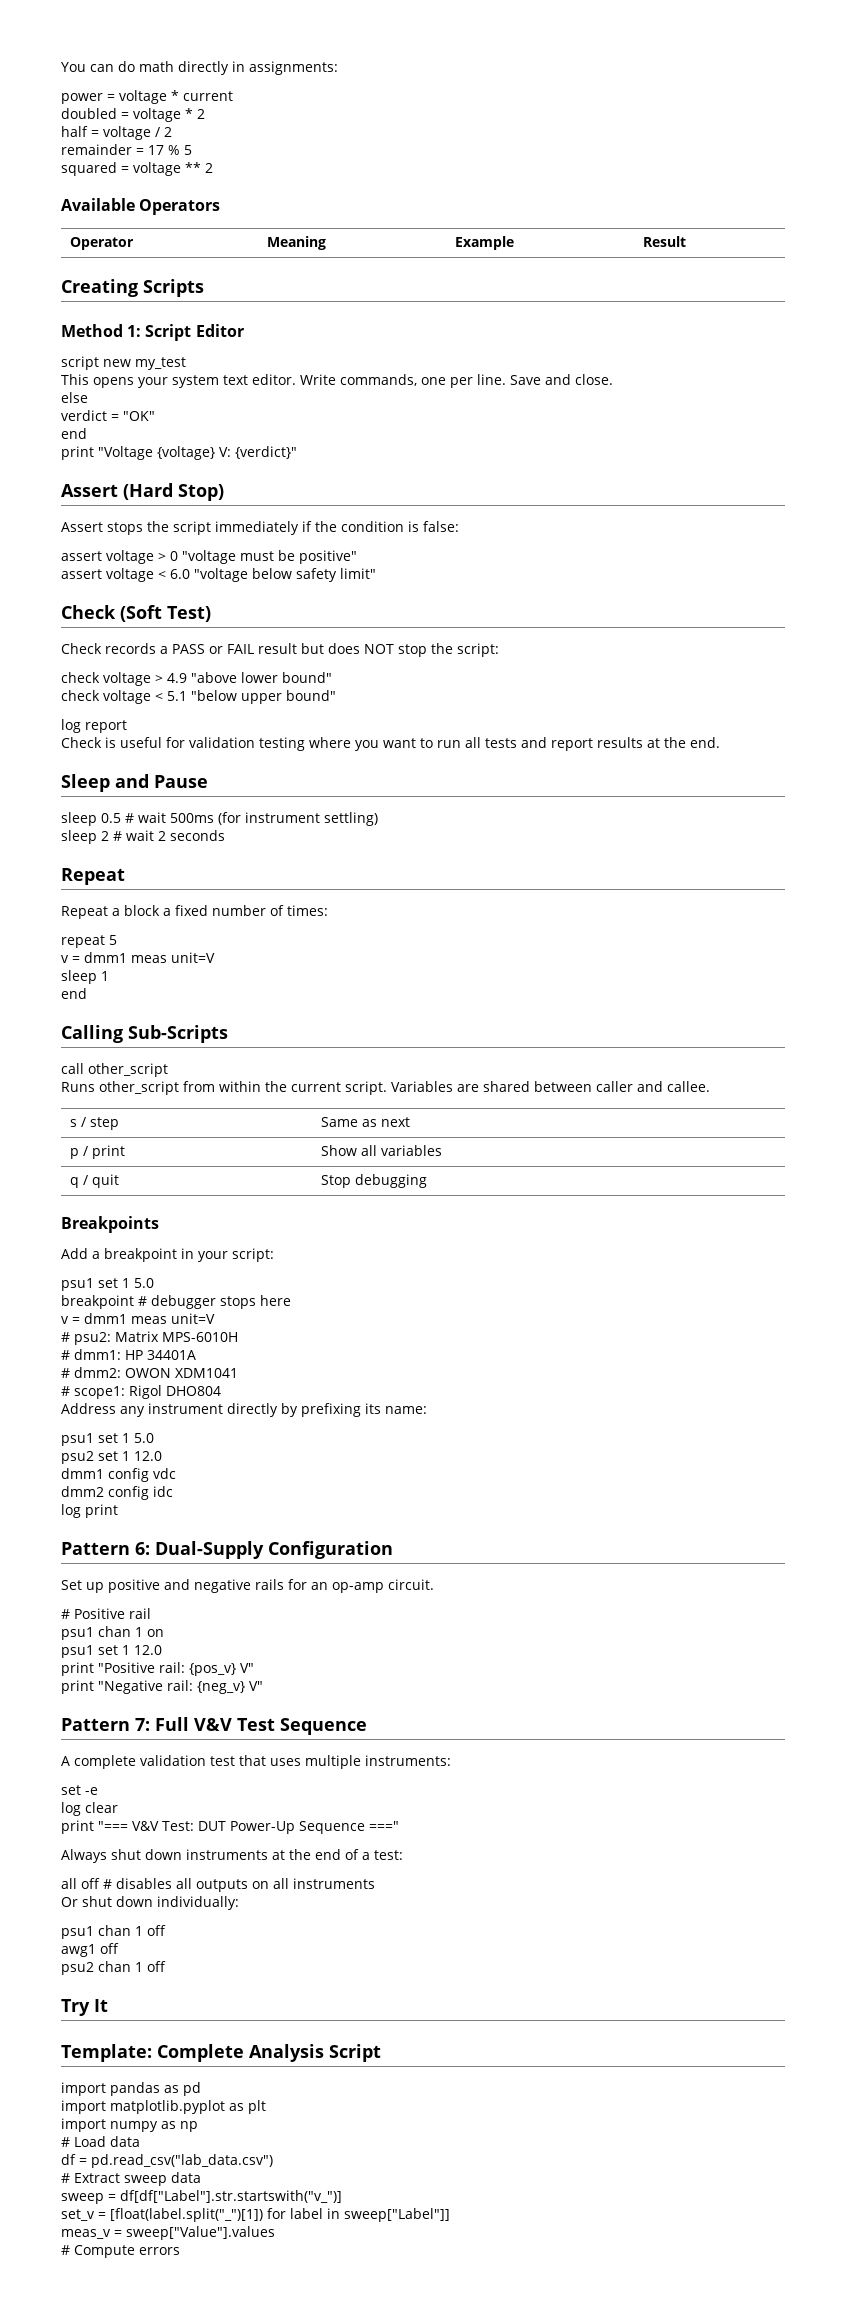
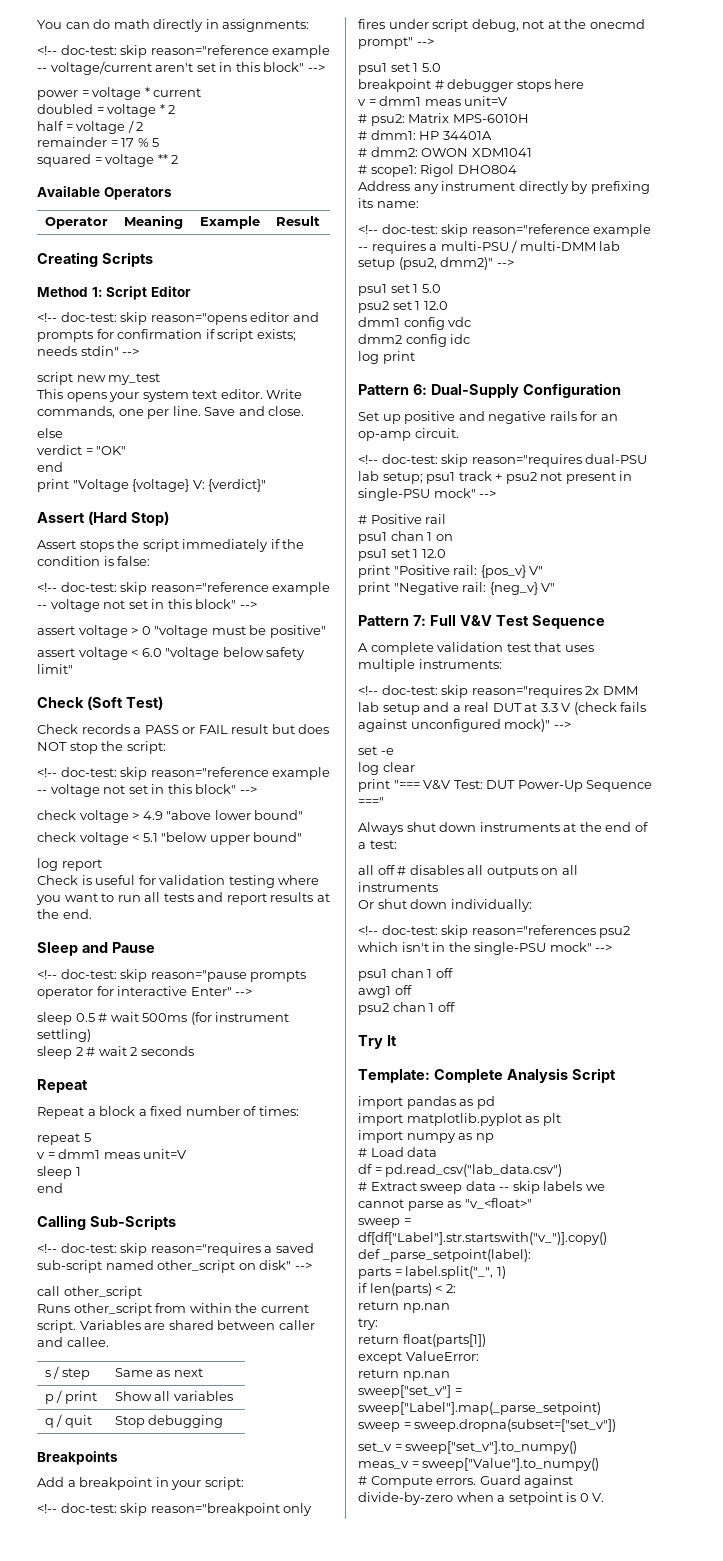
+ <!-- doc-test: skip reason="reference example -- voltage/current aren't set in this block" -->
+ <!-- doc-test: skip reason="opens editor and prompts for confirmation if script exists; needs stdin" -->
  Assert stops the script immediately if the condition is false:
+ <!-- doc-test: skip reason="reference example -- voltage not set in this block" -->
  Check records a PASS or FAIL result but does NOT stop the script:
+ <!-- doc-test: skip reason="reference example -- voltage not set in this block" -->
+ <!-- doc-test: skip reason="pause prompts operator for interactive Enter" -->
+ <!-- doc-test: skip reason="requires a saved sub-script named other_script on disk" -->
+ <!-- doc-test: skip reason="breakpoint only fires under script debug, not at the onecmd prompt" -->
+ <!-- doc-test: skip reason="reference example -- requires a multi-PSU / multi-DMM lab setup (psu2, dmm2)" -->
+ <!-- doc-test: skip reason="requires dual-PSU lab setup; psu1 track + psu2 not present in single-PSU mock" -->
+ <!-- doc-test: skip reason="requires 2x DMM lab setup and a real DUT at 3.3 V (check fails against unconfigured mock)" -->
+ <!-- doc-test: skip reason="references psu2 which isn't in the single-PSU mock" -->
- # Extract sweep data
- sweep = df[df["Label"].str.startswith("v_")]
- set_v = [float(label.split("_")[1]) for label in sweep["Label"]]
+ # Extract sweep data -- skip labels we cannot parse as "v_<float>"
+ sweep = df[df["Label"].str.startswith("v_")].copy()
+ def _parse_setpoint(label):
+ parts = label.split("_", 1)
+ if len(parts) < 2:
+ return np.nan
+ try:
+ return float(parts[1])
+ except ValueError:
+ return np.nan
+ sweep["set_v"] = sweep["Label"].map(_parse_setpoint)
+ sweep = sweep.dropna(subset=["set_v"])
+ set_v = sweep["set_v"].to_numpy()
- meas_v = sweep["Value"].values
+ meas_v = sweep["Value"].to_numpy()
- # Compute errors
+ # Compute errors. Guard against divide-by-zero when a setpoint is 0 V.

